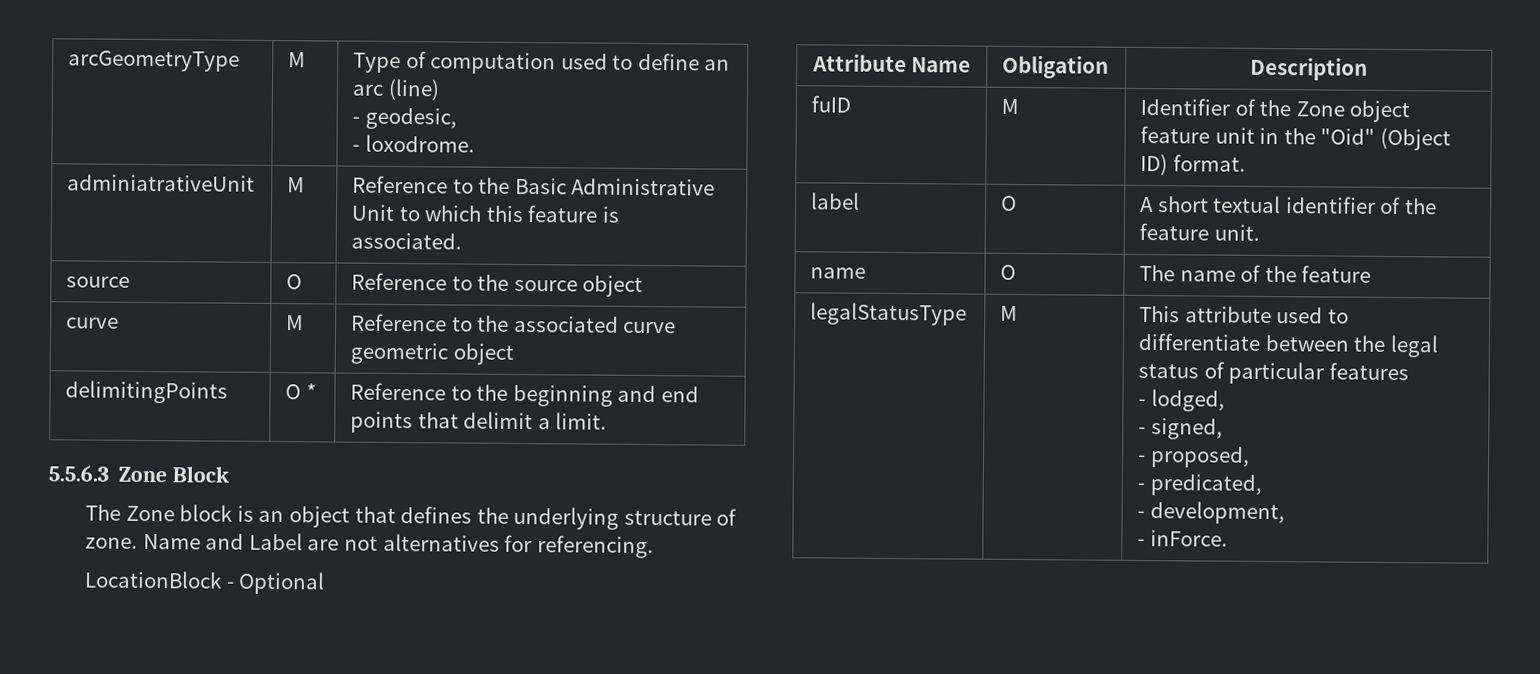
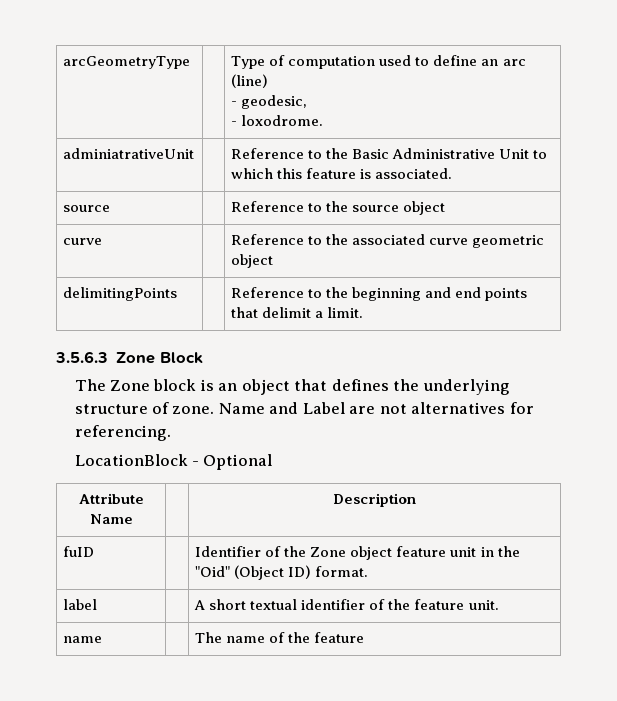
- arcGeometryType | M | Type of computation used to define an arc (line)
+ arcGeometryType | | Type of computation used to define an arc (line)
- adminiatrativeUnit | M | Reference to the Basic Administrative Unit to which this feature is associated.
+ adminiatrativeUnit | | Reference to the Basic Administrative Unit to which this feature is associated.
- source | O | Reference to the source object
+ source | | Reference to the source object
- curve | M | Reference to the associated curve geometric object
+ curve | | Reference to the associated curve geometric object
- delimitingPoints | O * | Reference to the beginning and end points that delimit a limit.
+ delimitingPoints | | Reference to the beginning and end points that delimit a limit.
- 5.5.6.3 Zone Block
+ 3.5.6.3 Zone Block
- Attribute Name | Obligation | Description
+ Attribute Name | | Description
- fuID | M | Identifier of the Zone object feature unit in the "Oid" (Object ID) format.
+ fuID | | Identifier of the Zone object feature unit in the "Oid" (Object ID) format.
- label | O | A short textual identifier of the feature unit.
+ label | | A short textual identifier of the feature unit.
- name | O | The name of the feature
+ name | | The name of the feature
- legalStatusType | M | This attribute used to differentiate between the legal status of particular features
- - lodged,
- - signed,
- - proposed,
- - predicated,
- - development,
- - inForce.

